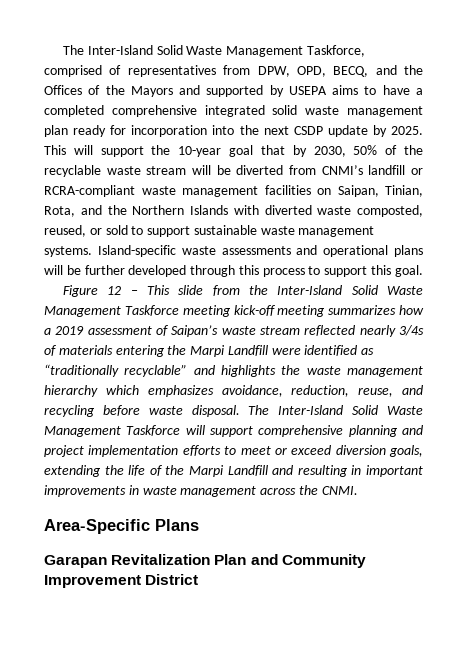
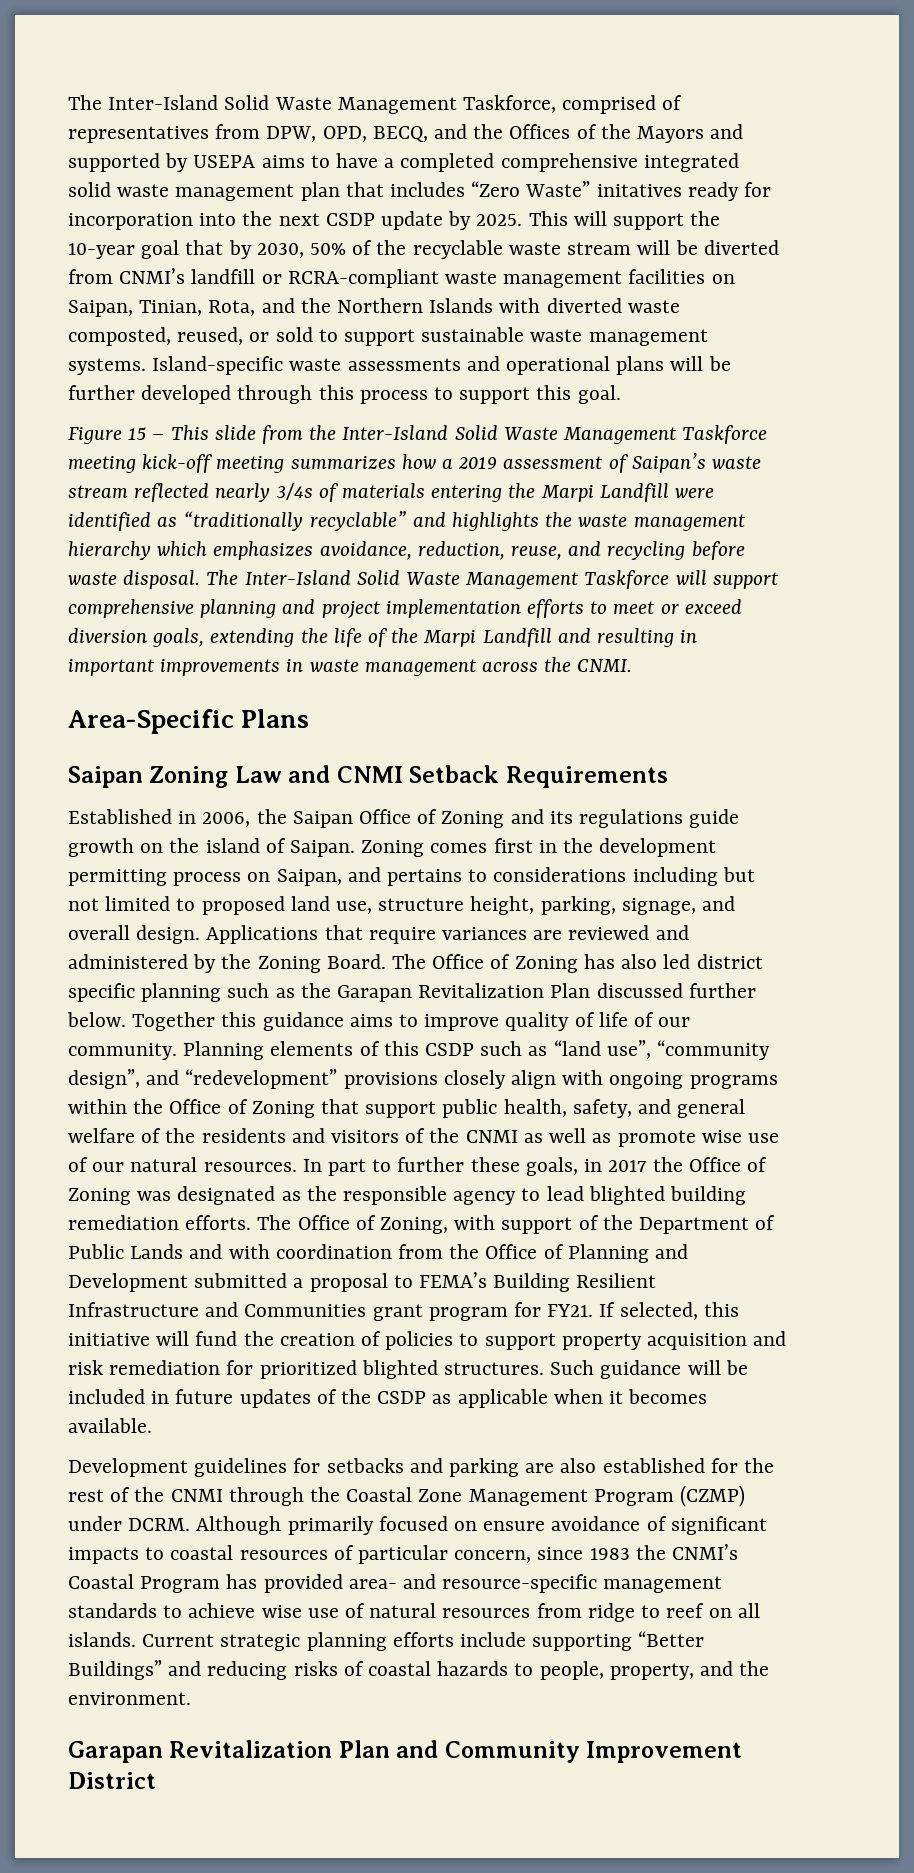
- The Inter-Island Solid Waste Management Taskforce, comprised of representatives from DPW, OPD, BECQ, and the Offices of the Mayors and supported by USEPA aims to have a completed comprehensive integrated solid waste management plan ready for incorporation into the next CSDP update by 2025.
+ The Inter-Island Solid Waste Management Taskforce, comprised of representatives from DPW, OPD, BECQ, and the Offices of the Mayors and supported by USEPA aims to have a completed comprehensive integrated solid waste management plan that includes “Zero Waste” initatives ready for incorporation into the next CSDP update by 2025.
- Figure 12 – This slide from the Inter-Island Solid Waste Management Taskforce meeting kick-off meeting summarizes how a 2019 assessment of Saipan’s waste stream reflected nearly 3/4s of materials entering the Marpi Landfill were identified as “traditionally recyclable” and highlights the waste management hierarchy which emphasizes avoidance, reduction, reuse, and recycling before waste disposal.
+ Figure 15 – This slide from the Inter-Island Solid Waste Management Taskforce meeting kick-off meeting summarizes how a 2019 assessment of Saipan’s waste stream reflected nearly 3/4s of materials entering the Marpi Landfill were identified as “traditionally recyclable” and highlights the waste management hierarchy which emphasizes avoidance, reduction, reuse, and recycling before waste disposal.
+ Saipan Zoning Law and CNMI Setback Requirements
+ Established in 2006, the Saipan Office of Zoning and its regulations guide growth on the island of Saipan. Zoning comes first in the development permitting process on Saipan, and pertains to considerations including but not limited to proposed land use, structure height, parking, signage, and overall design. Applications that require variances are reviewed and administered by the Zoning Board. The Office of Zoning has also led district specific planning such as the Garapan Revitalization Plan discussed further below. Together this guidance aims to improve quality of life of our community. Planning elements of this CSDP such as “land use”, “community design”, and “redevelopment” provisions closely align with ongoing programs within the Office of Zoning that support public health, safety, and general welfare of the residents and visitors of the CNMI as well as promote wise use of our natural resources. In part to further these goals, in 2017 the Office of Zoning was designated as the responsible agency to lead blighted building remediation efforts. The Office of Zoning, with support of the Department of Public Lands and with coordination from the Office of Planning and Development submitted a proposal to FEMA’s Building Resilient Infrastructure and Communities grant program for FY21. If selected, this initiative will fund the creation of policies to support property acquisition and risk remediation for prioritized blighted structures. Such guidance will be included in future updates of the CSDP as applicable when it becomes available.
+ Development guidelines for setbacks and parking are also established for the rest of the CNMI through the Coastal Zone Management Program (CZMP) under DCRM. Although primarily focused on ensure avoidance of significant impacts to coastal resources of particular concern, since 1983 the CNMI’s Coastal Program has provided area- and resource-specific management standards to achieve wise use of natural resources from ridge to reef on all islands. Current strategic planning efforts include supporting “Better Buildings” and reducing risks of coastal hazards to people, property, and the environment.

